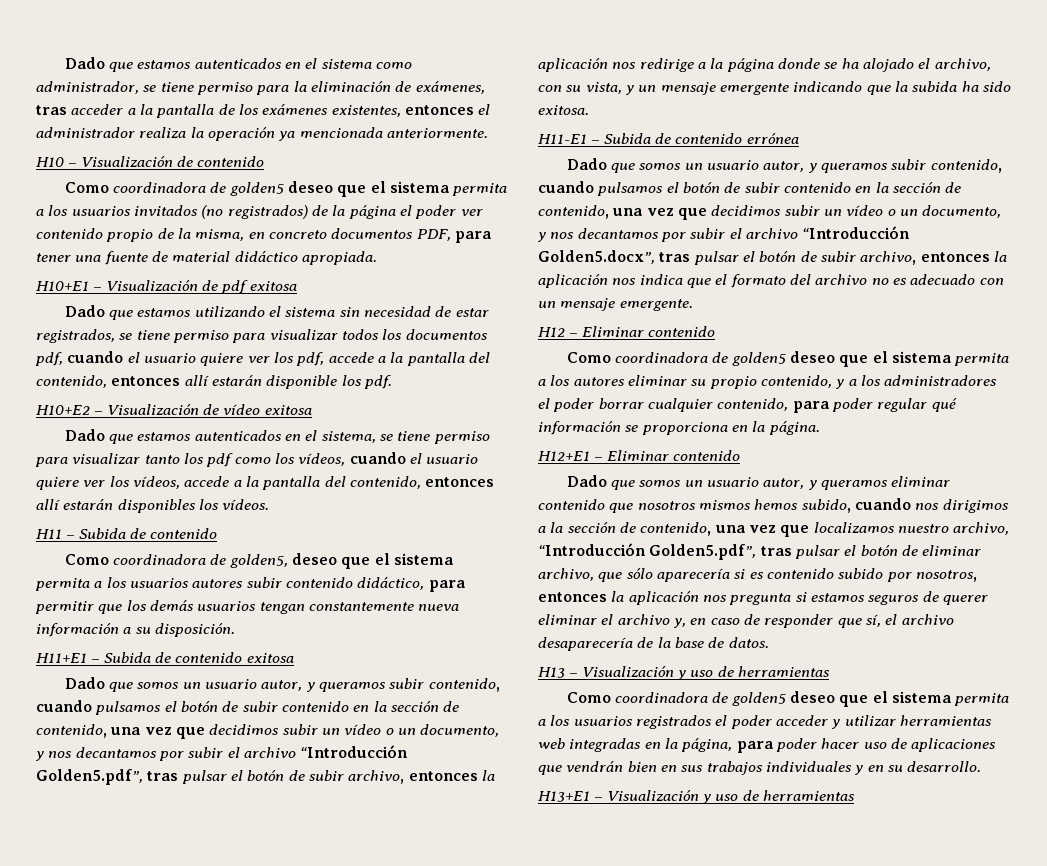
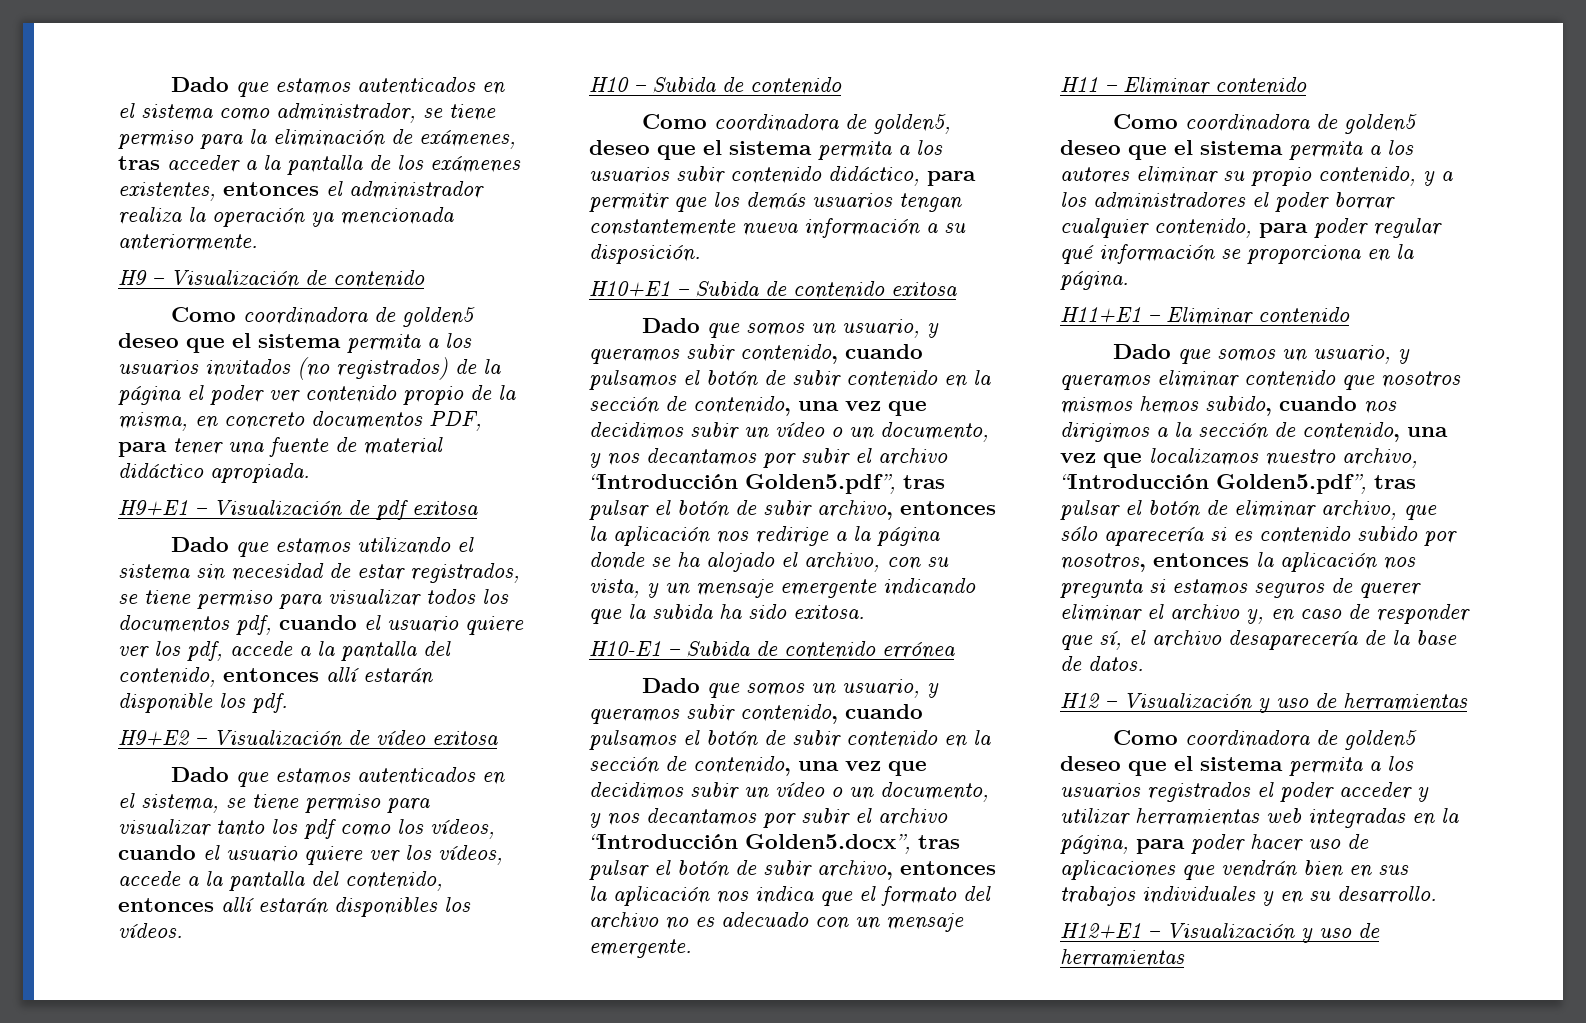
- H10 – Visualización de contenido
+ H9 – Visualización de contenido
- H10+E1 – Visualización de pdf exitosa
+ H9+E1 – Visualización de pdf exitosa
- H10+E2 – Visualización de vídeo exitosa
+ H9+E2 – Visualización de vídeo exitosa
- H11 – Subida de contenido
+ H10 – Subida de contenido
- Como coordinadora de golden5, deseo que el sistema permita a los usuarios autores subir contenido didáctico, para permitir que los demás usuarios tengan constantemente nueva información a su disposición.
+ Como coordinadora de golden5, deseo que el sistema permita a los usuarios subir contenido didáctico, para permitir que los demás usuarios tengan constantemente nueva información a su disposición.
- H11+E1 – Subida de contenido exitosa
+ H10+E1 – Subida de contenido exitosa
- Dado que somos un usuario autor, y queramos subir contenido, cuando pulsamos el botón de subir contenido en la sección de contenido, una vez que decidimos subir un vídeo o un documento, y nos decantamos por subir el archivo “Introducción Golden5.pdf”, tras pulsar el botón de subir archivo, entonces la aplicación nos redirige a la página donde se ha alojado el archivo, con su vista, y un mensaje emergente indicando que la subida ha sido exitosa.
+ Dado que somos un usuario, y queramos subir contenido, cuando pulsamos el botón de subir contenido en la sección de contenido, una vez que decidimos subir un vídeo o un documento, y nos decantamos por subir el archivo “Introducción Golden5.pdf”, tras pulsar el botón de subir archivo, entonces la aplicación nos redirige a la página donde se ha alojado el archivo, con su vista, y un mensaje emergente indicando que la subida ha sido exitosa.
- H11-E1 – Subida de contenido errónea
+ H10-E1 – Subida de contenido errónea
- Dado que somos un usuario autor, y queramos subir contenido, cuando pulsamos el botón de subir contenido en la sección de contenido, una vez que decidimos subir un vídeo o un documento, y nos decantamos por subir el archivo “Introducción Golden5.docx”, tras pulsar el botón de subir archivo, entonces la aplicación nos indica que el formato del archivo no es adecuado con un mensaje emergente.
+ Dado que somos un usuario, y queramos subir contenido, cuando pulsamos el botón de subir contenido en la sección de contenido, una vez que decidimos subir un vídeo o un documento, y nos decantamos por subir el archivo “Introducción Golden5.docx”, tras pulsar el botón de subir archivo, entonces la aplicación nos indica que el formato del archivo no es adecuado con un mensaje emergente.
- H12 – Eliminar contenido
+ H11 – Eliminar contenido
- H12+E1 – Eliminar contenido
+ H11+E1 – Eliminar contenido
- Dado que somos un usuario autor, y queramos eliminar contenido que nosotros mismos hemos subido, cuando nos dirigimos a la sección de contenido, una vez que localizamos nuestro archivo, “Introducción Golden5.pdf”, tras pulsar el botón de eliminar archivo, que sólo aparecería si es contenido subido por nosotros, entonces la aplicación nos pregunta si estamos seguros de querer eliminar el archivo y, en caso de responder que sí, el archivo desaparecería de la base de datos.
+ Dado que somos un usuario, y queramos eliminar contenido que nosotros mismos hemos subido, cuando nos dirigimos a la sección de contenido, una vez que localizamos nuestro archivo, “Introducción Golden5.pdf”, tras pulsar el botón de eliminar archivo, que sólo aparecería si es contenido subido por nosotros, entonces la aplicación nos pregunta si estamos seguros de querer eliminar el archivo y, en caso de responder que sí, el archivo desaparecería de la base de datos.
- H13 – Visualización y uso de herramientas
+ H12 – Visualización y uso de herramientas
- H13+E1 – Visualización y uso de herramientas
+ H12+E1 – Visualización y uso de herramientas

